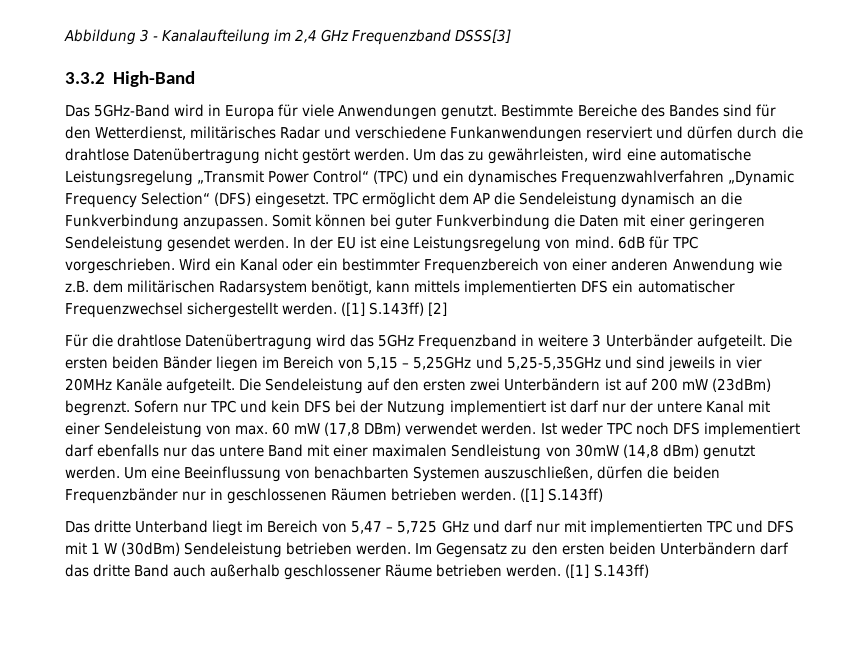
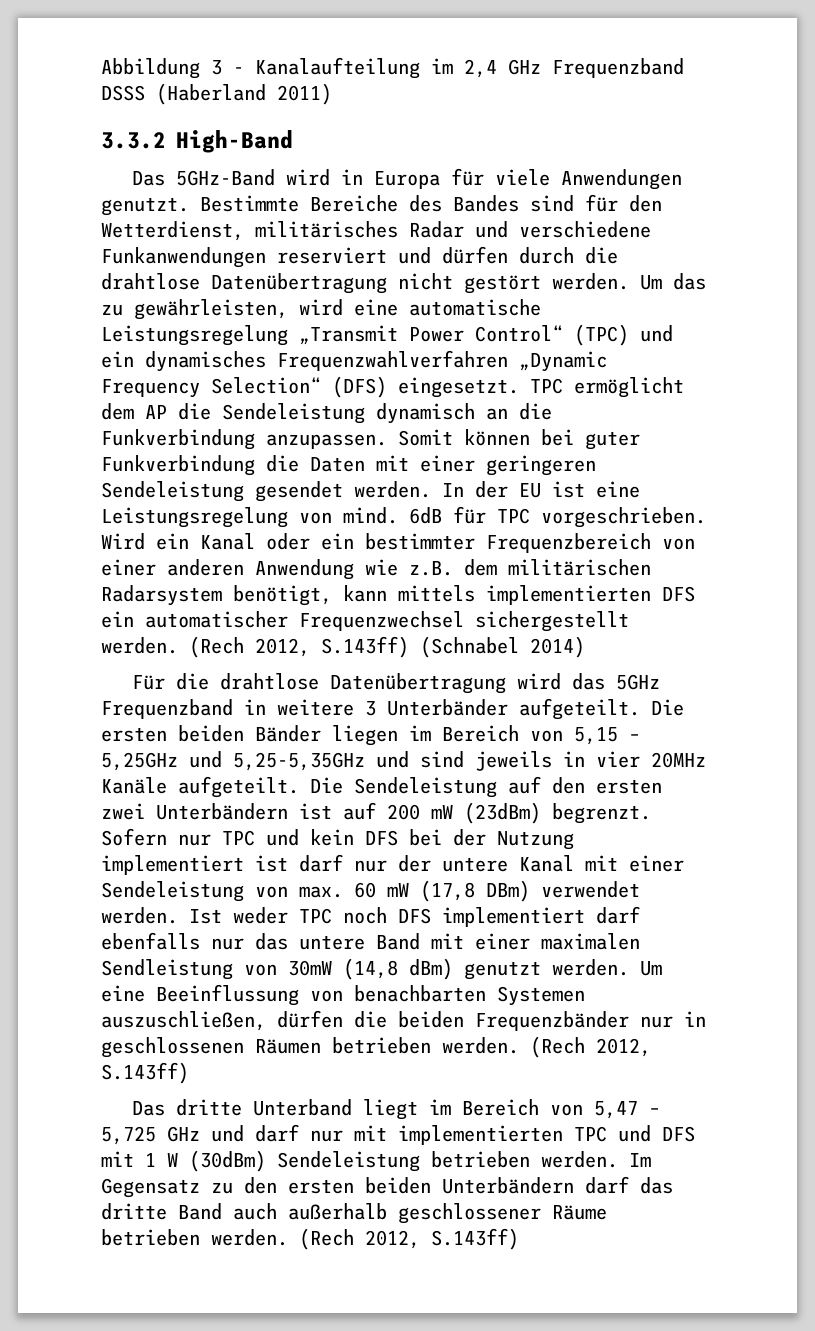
- Abbildung 3 - Kanalaufteilung im 2,4 GHz Frequenzband DSSS[3]
+ Abbildung 3 - Kanalaufteilung im 2,4 GHz Frequenzband DSSS (Haberland 2011)
- ([1] S.143ff) [2]
+ (Rech 2012, S.143ff) (Schnabel 2014)
- Um eine Beeinflussung von benachbarten Systemen auszuschließen, dürfen die beiden Frequenzbänder nur in geschlossenen Räumen betrieben werden. ([1] S.143ff)
+ Um eine Beeinflussung von benachbarten Systemen auszuschließen, dürfen die beiden Frequenzbänder nur in geschlossenen Räumen betrieben werden. (Rech 2012, S.143ff)
- Im Gegensatz zu den ersten beiden Unterbändern darf das dritte Band auch außerhalb geschlossener Räume betrieben werden. ([1] S.143ff)
+ Im Gegensatz zu den ersten beiden Unterbändern darf das dritte Band auch außerhalb geschlossener Räume betrieben werden. (Rech 2012, S.143ff)

